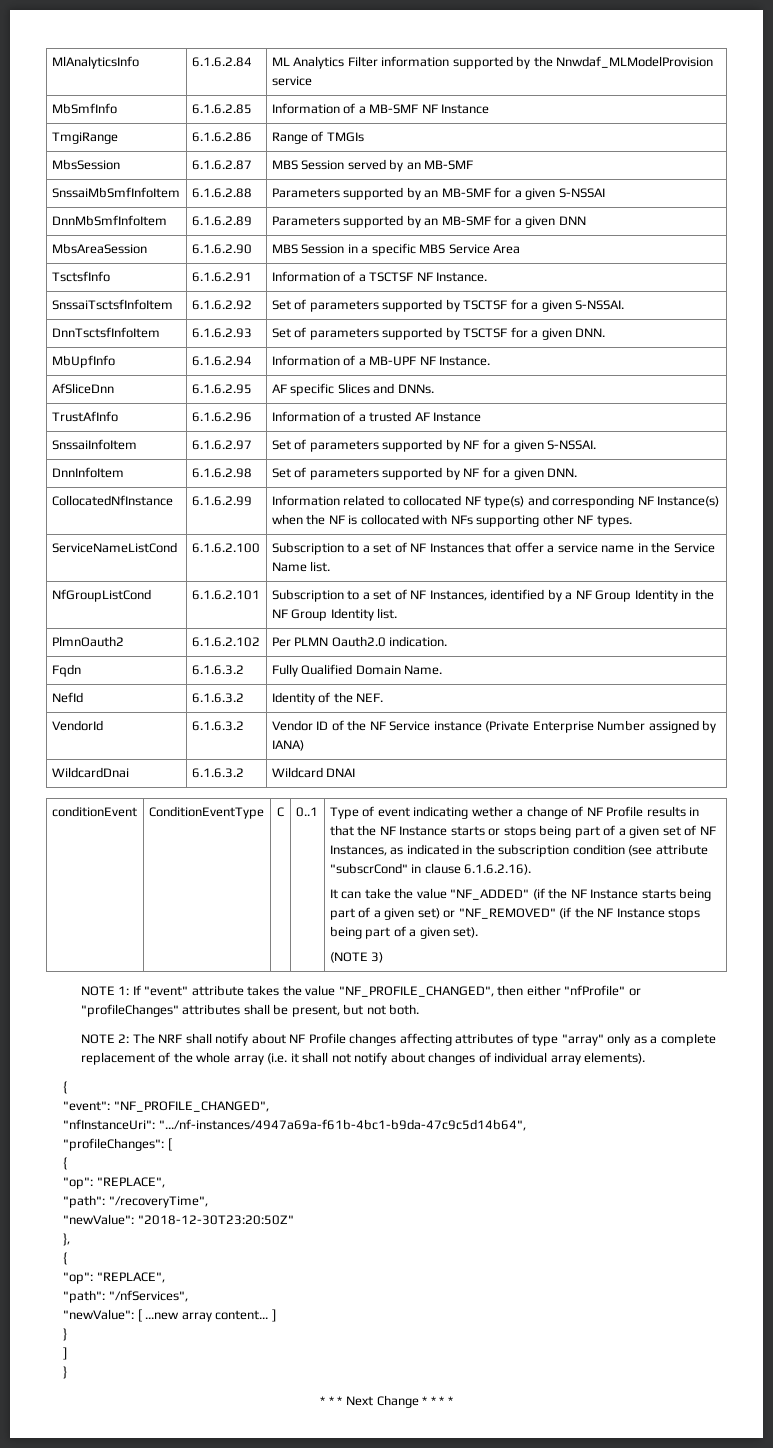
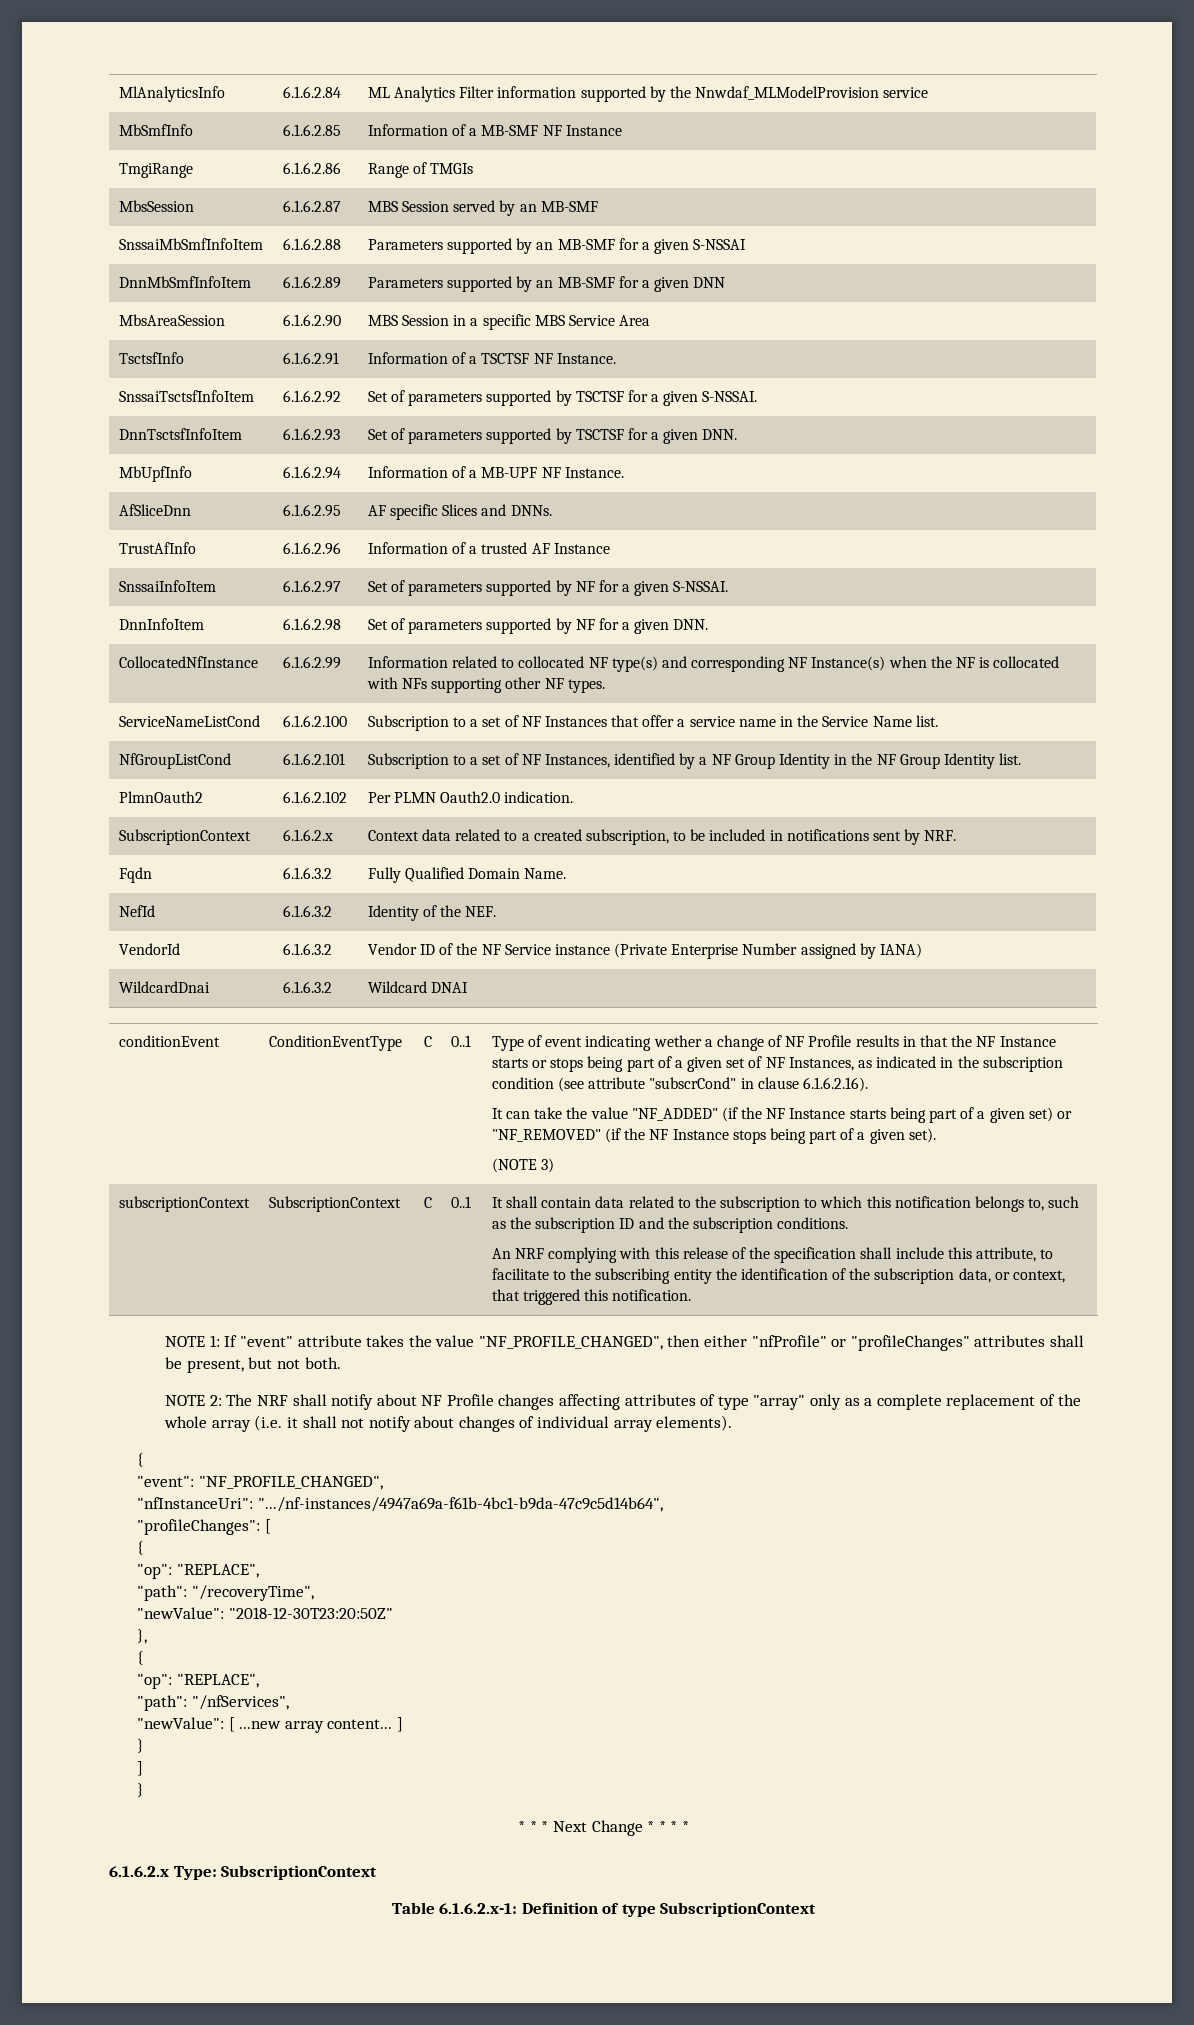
+ SubscriptionContext | 6.1.6.2.x | Context data related to a created subscription, to be included in notifications sent by NRF.
+ subscriptionContext | SubscriptionContext | C | 0..1 | It shall contain data related to the subscription to which this notification belongs to, such as the subscription ID and the subscription conditions.
+ An NRF complying with this release of the specification shall include this attribute, to facilitate to the subscribing entity the identification of the subscription data, or context, that triggered this notification.
+ 6.1.6.2.x Type: SubscriptionContext
+ Table 6.1.6.2.x-1: Definition of type SubscriptionContext

